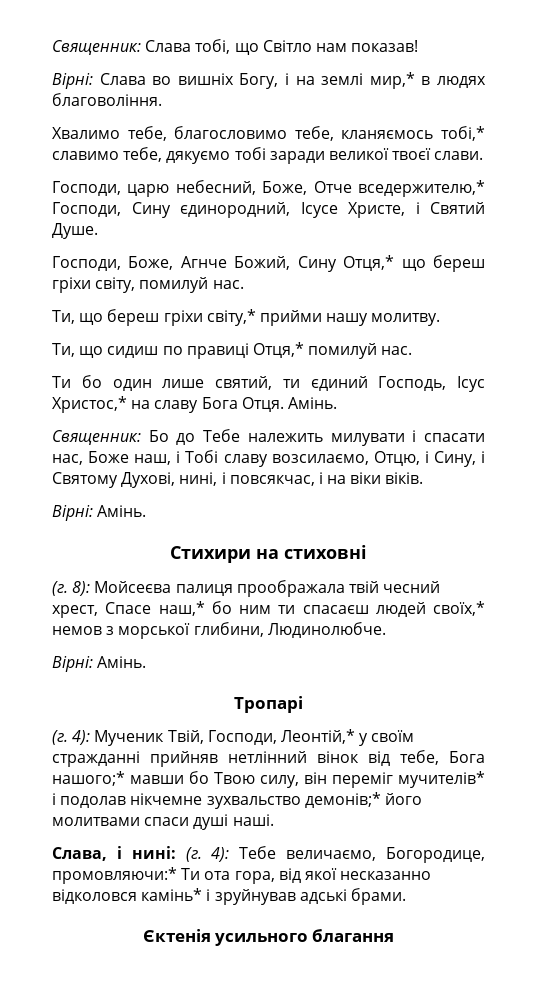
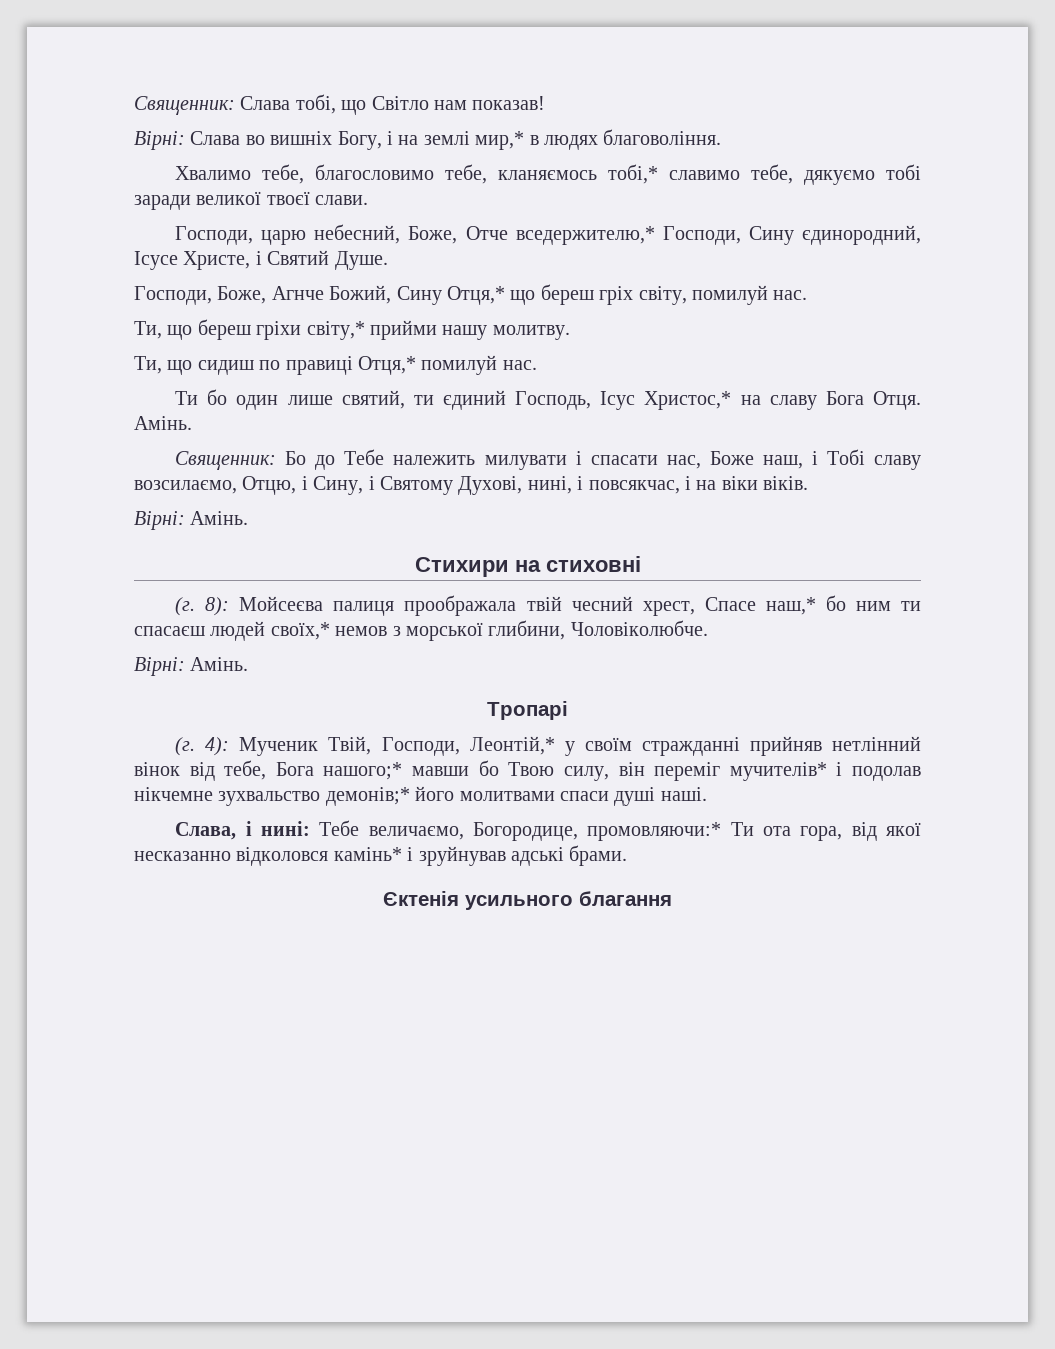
- Господи, Боже, Агнче Божий, Сину Отця,* що береш гріхи світу, помилуй нас.
+ Господи, Боже, Агнче Божий, Сину Отця,* що береш гріх світу, помилуй нас.
- (г. 8): Мойсеєва палиця проображала твій чесний хрест, Спасе наш,* бо ним ти спасаєш людей своїх,* немов з морської глибини, Людинолюбче.
+ (г. 8): Мойсеєва палиця проображала твій чесний хрест, Спасе наш,* бо ним ти спасаєш людей своїх,* немов з морської глибини, Чоловіколюбче.
- Слава, і нині: (г. 4): Тебе величаємо, Богородице, промовляючи:* Ти ота гора, від якої несказанно відколовся камінь* і зруйнував адські брами.
+ Слава, і нині: Тебе величаємо, Богородице, промовляючи:* Ти ота гора, від якої несказанно відколовся камінь* і зруйнував адські брами.

